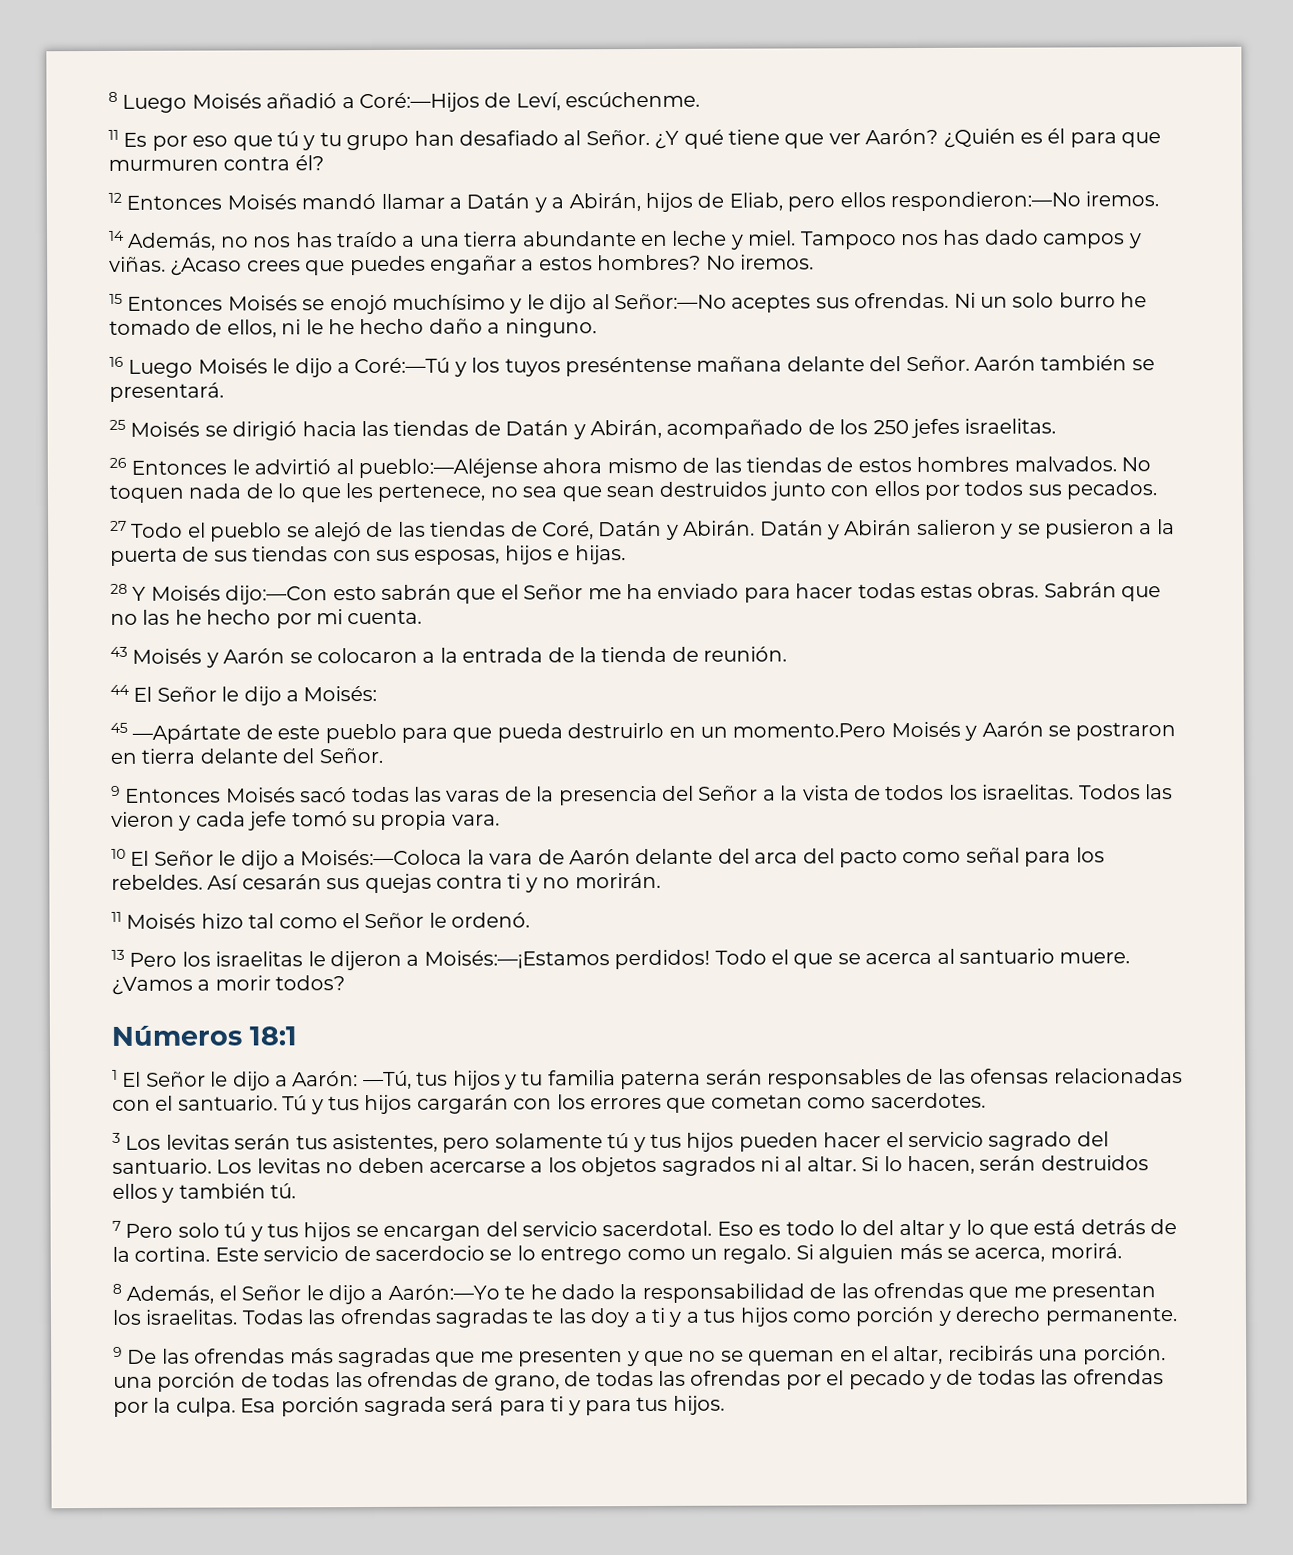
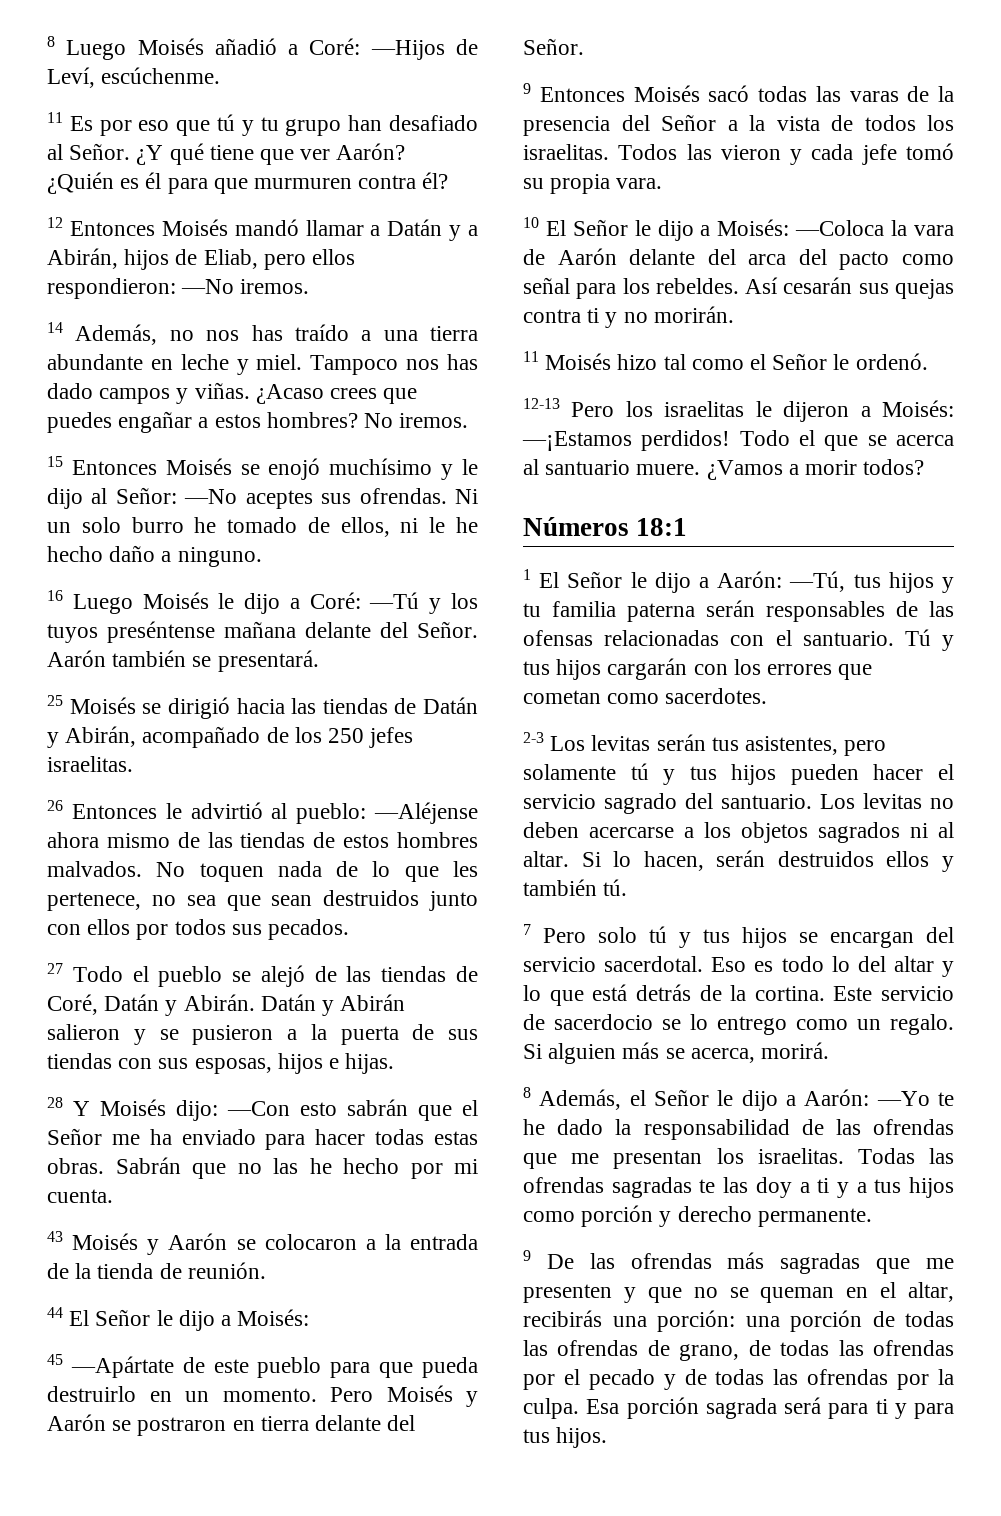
- 8 Luego Moisés añadió a Coré:—Hijos de Leví, escúchenme.
+ 8 Luego Moisés añadió a Coré: —Hijos de Leví, escúchenme.
- 12 Entonces Moisés mandó llamar a Datán y a Abirán, hijos de Eliab, pero ellos respondieron:—No iremos.
+ 12 Entonces Moisés mandó llamar a Datán y a Abirán, hijos de Eliab, pero ellos respondieron: —No iremos.
- 15 Entonces Moisés se enojó muchísimo y le dijo al Señor:—No aceptes sus ofrendas.
+ 15 Entonces Moisés se enojó muchísimo y le dijo al Señor: —No aceptes sus ofrendas.
- 16 Luego Moisés le dijo a Coré:—Tú y los tuyos preséntense mañana delante del Señor.
+ 16 Luego Moisés le dijo a Coré: —Tú y los tuyos preséntense mañana delante del Señor.
- 26 Entonces le advirtió al pueblo:—Aléjense ahora mismo de las tiendas de estos hombres malvados.
+ 26 Entonces le advirtió al pueblo: —Aléjense ahora mismo de las tiendas de estos hombres malvados.
- 28 Y Moisés dijo:—Con esto sabrán que el Señor me ha enviado para hacer todas estas obras.
+ 28 Y Moisés dijo: —Con esto sabrán que el Señor me ha enviado para hacer todas estas obras.
- 45 —Apártate de este pueblo para que pueda destruirlo en un momento.Pero Moisés y Aarón se postraron en tierra delante del Señor.
+ 45 —Apártate de este pueblo para que pueda destruirlo en un momento. Pero Moisés y Aarón se postraron en tierra delante del Señor.
- 10 El Señor le dijo a Moisés:—Coloca la vara de Aarón delante del arca del pacto como señal para los rebeldes.
+ 10 El Señor le dijo a Moisés: —Coloca la vara de Aarón delante del arca del pacto como señal para los rebeldes.
- 13 Pero los israelitas le dijeron a Moisés:—¡Estamos perdidos!
+ 12-13 Pero los israelitas le dijeron a Moisés: —¡Estamos perdidos!
- 3 Los levitas serán tus asistentes, pero solamente tú y tus hijos pueden hacer el servicio sagrado del santuario.
+ 2-3 Los levitas serán tus asistentes, pero solamente tú y tus hijos pueden hacer el servicio sagrado del santuario.
- 8 Además, el Señor le dijo a Aarón:—Yo te he dado la responsabilidad de las ofrendas que me presentan los israelitas.
+ 8 Además, el Señor le dijo a Aarón: —Yo te he dado la responsabilidad de las ofrendas que me presentan los israelitas.
- 9 De las ofrendas más sagradas que me presenten y que no se queman en el altar, recibirás una porción. una porción de todas las ofrendas de grano, de todas las ofrendas por el pecado y de todas las ofrendas por la culpa.
+ 9 De las ofrendas más sagradas que me presenten y que no se queman en el altar, recibirás una porción: una porción de todas las ofrendas de grano, de todas las ofrendas por el pecado y de todas las ofrendas por la culpa.

